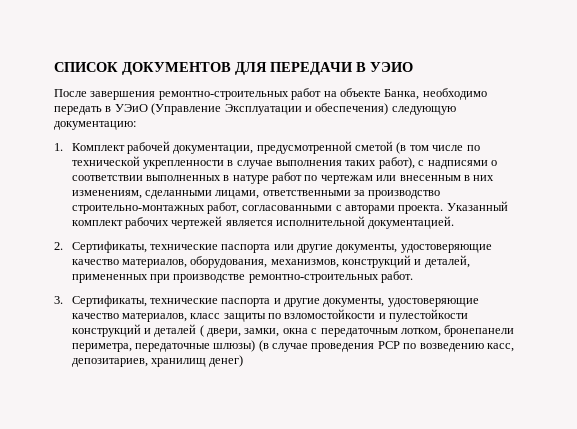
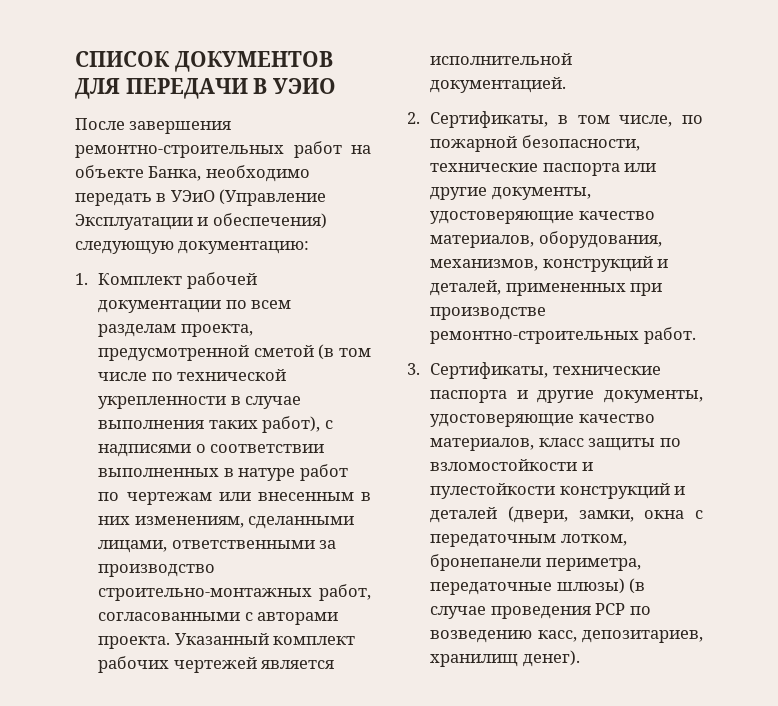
- 1. Комплект рабочей документации, предусмотренной сметой (в том числе по технической укрепленности в случае выполнения таких работ), с надписями о соответствии выполненных в натуре работ по чертежам или внесенным в них изменениям, сделанными лицами, ответственными за производство строительно-монтажных работ, согласованными с авторами проекта.
+ 1. Комплект рабочей документации по всем разделам проекта, предусмотренной сметой (в том числе по технической укрепленности в случае выполнения таких работ), с надписями о соответствии выполненных в натуре работ по чертежам или внесенным в них изменениям, сделанными лицами, ответственными за производство строительно-монтажных работ, согласованными с авторами проекта.
- 2. Сертификаты, технические паспорта или другие документы, удостоверяющие качество материалов, оборудования, механизмов, конструкций и деталей, примененных при производстве ремонтно-строительных работ.
+ 2. Сертификаты, в том числе, по пожарной безопасности, технические паспорта или другие документы, удостоверяющие качество материалов, оборудования, механизмов, конструкций и деталей, примененных при производстве ремонтно-строительных работ.
- 3. Сертификаты, технические паспорта и другие документы, удостоверяющие качество материалов, класс защиты по взломостойкости и пулестойкости конструкций и деталей ( двери, замки, окна с передаточным лотком, бронепанели периметра, передаточные шлюзы) (в случае проведения РСР по возведению касс, депозитариев, хранилищ денег)
+ 3. Сертификаты, технические паспорта и другие документы, удостоверяющие качество материалов, класс защиты по взломостойкости и пулестойкости конструкций и деталей (двери, замки, окна с передаточным лотком, бронепанели периметра, передаточные шлюзы) (в случае проведения РСР по возведению касс, депозитариев, хранилищ денег).

